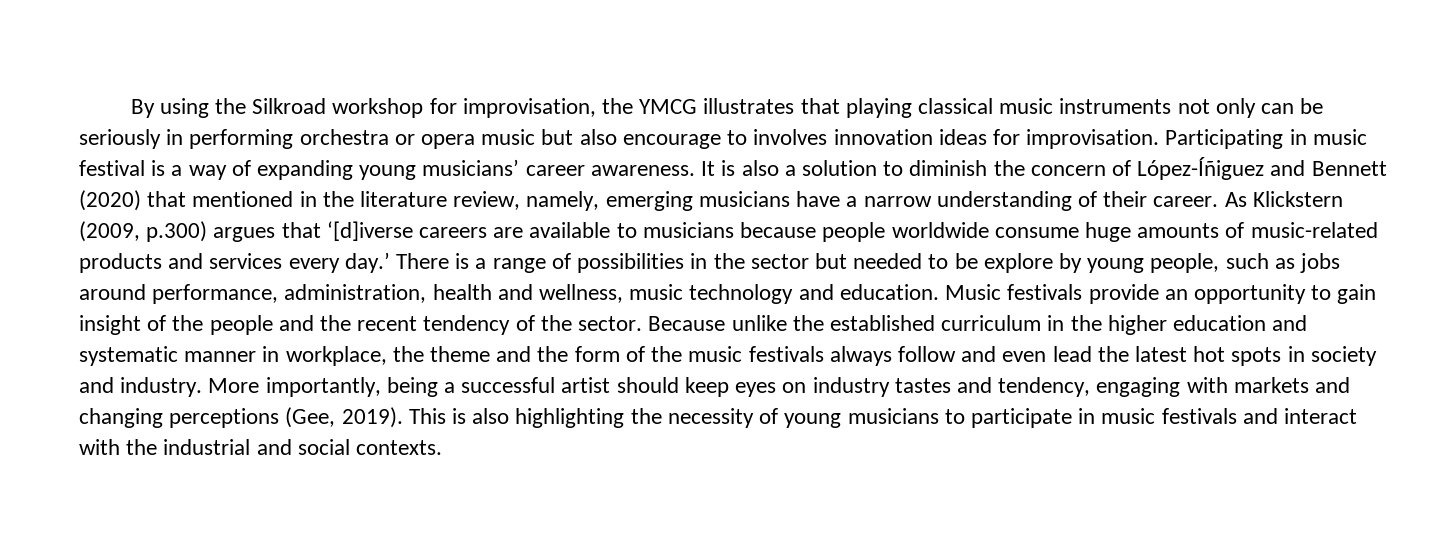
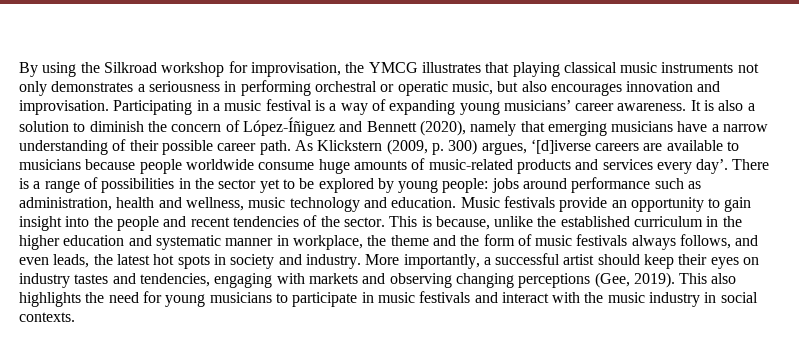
- By using the Silkroad workshop for improvisation, the YMCG illustrates that playing classical music instruments not only can be seriously in performing orchestra or opera music but also encourage to involves innovation ideas for improvisation.
+ By using the Silkroad workshop for improvisation, the YMCG illustrates that playing classical music instruments not only demonstrates a seriousness in performing orchestral or operatic music, but also encourages innovation and improvisation.
- Participating in music festival is a way of expanding young musicians’ career awareness.
+ Participating in a music festival is a way of expanding young musicians’ career awareness.
- It is also a solution to diminish the concern of López-Íñiguez and Bennett (2020) that mentioned in the literature review, namely, emerging musicians have a narrow understanding of their career. As Klickstern (2009, p.300) argues that ‘[d]iverse careers are available to musicians because people worldwide consume huge amounts of music-related products and services every day.’
+ It is also a solution to diminish the concern of López-Íñiguez and Bennett (2020), namely that emerging musicians have a narrow understanding of their possible career path. As Klickstern (2009, p. 300) argues, ‘[d]iverse careers are available to musicians because people worldwide consume huge amounts of music-related products and services every day’.
- There is a range of possibilities in the sector but needed to be explore by young people, such as jobs around performance, administration, health and wellness, music technology and education.
+ There is a range of possibilities in the sector yet to be explored by young people: jobs around performance such as administration, health and wellness, music technology and education.
- Music festivals provide an opportunity to gain insight of the people and the recent tendency of the sector. Because unlike the established curriculum in the higher education and systematic manner in workplace, the theme and the form of the music festivals always follow and even lead the latest hot spots in society and industry.
+ Music festivals provide an opportunity to gain insight into the people and recent tendencies of the sector. This is because, unlike the established curriculum in the higher education and systematic manner in workplace, the theme and the form of music festivals always follows, and even leads, the latest hot spots in society and industry.
- More importantly, being a successful artist should keep eyes on industry tastes and tendency, engaging with markets and changing perceptions (Gee, 2019).
+ More importantly, a successful artist should keep their eyes on industry tastes and tendencies, engaging with markets and observing changing perceptions (Gee, 2019).
- This is also highlighting the necessity of young musicians to participate in music festivals and interact with the industrial and social contexts.
+ This also highlights the need for young musicians to participate in music festivals and interact with the music industry in social contexts.

